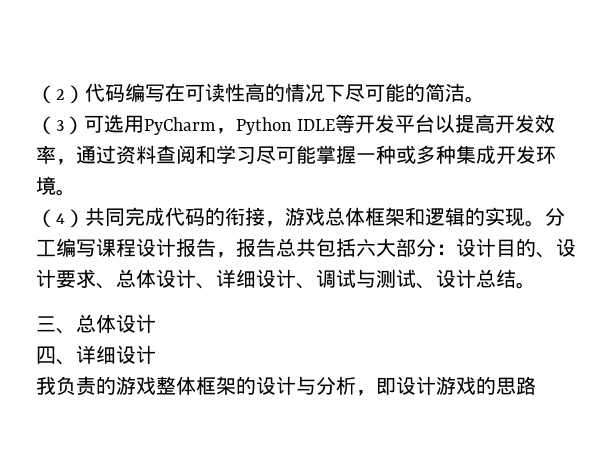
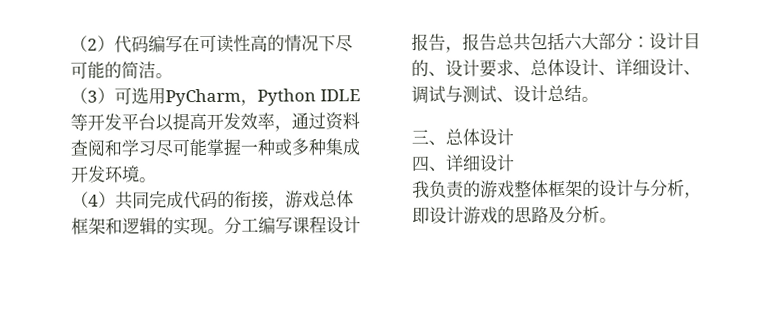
- 我负责的游戏整体框架的设计与分析，即设计游戏的思路
+ 我负责的游戏整体框架的设计与分析，即设计游戏的思路及分析。

